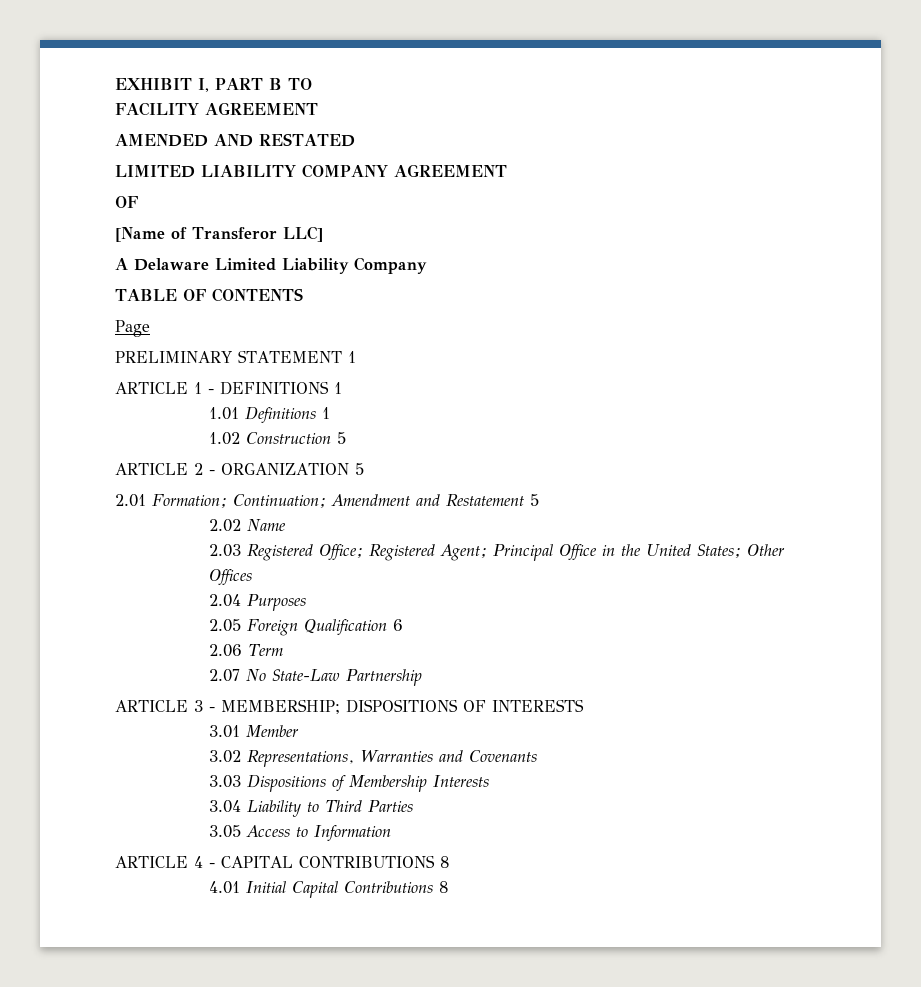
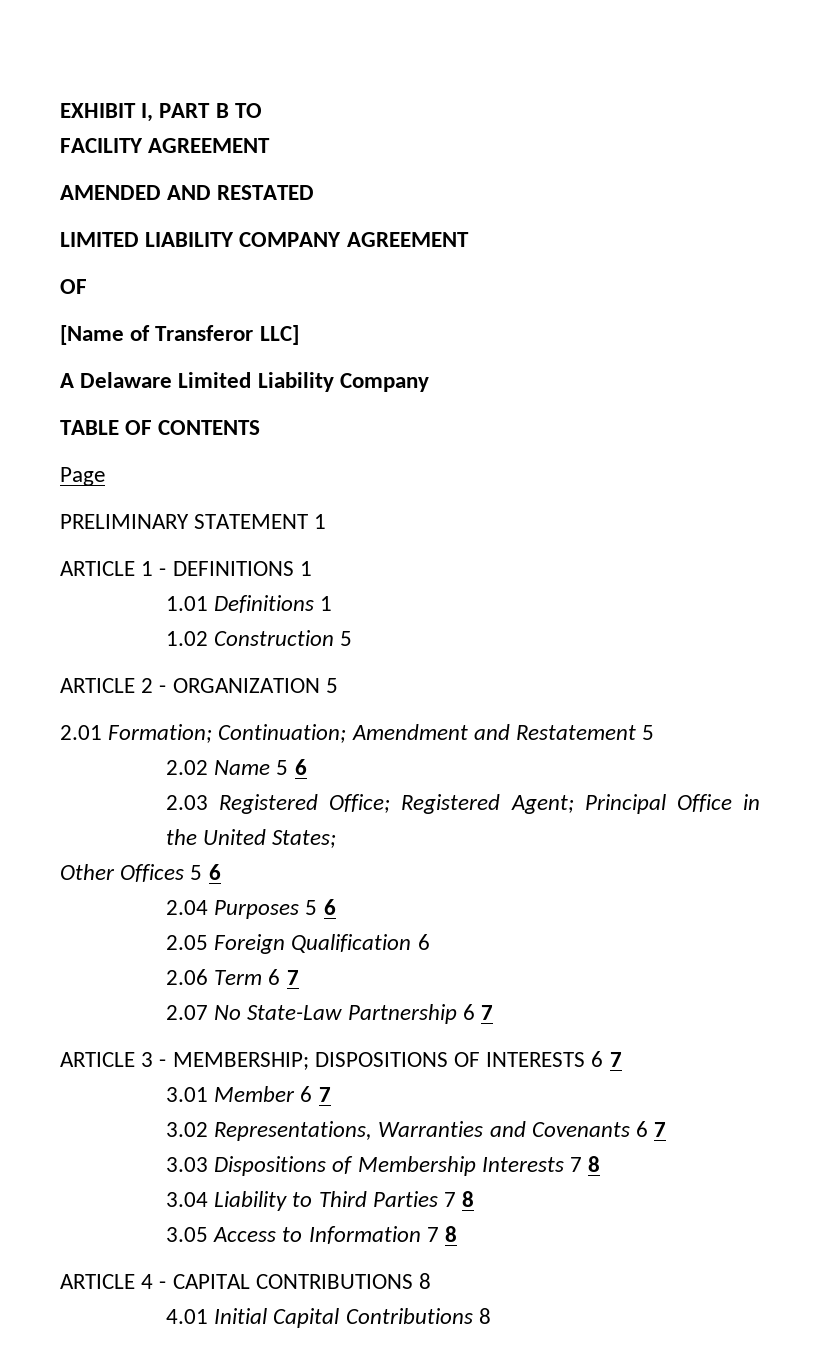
- 2.02 Name
+ 2.02 Name 5 6
- 2.03 Registered Office; Registered Agent; Principal Office in the United States; Other Offices
+ 2.03 Registered Office; Registered Agent; Principal Office in the United States;
+ Other Offices 5 6
- 2.04 Purposes
+ 2.04 Purposes 5 6
- 2.06 Term
+ 2.06 Term 6 7
- 2.07 No State-Law Partnership
+ 2.07 No State-Law Partnership 6 7
- ARTICLE 3 - MEMBERSHIP; DISPOSITIONS OF INTERESTS
+ ARTICLE 3 - MEMBERSHIP; DISPOSITIONS OF INTERESTS 6 7
- 3.01 Member
+ 3.01 Member 6 7
- 3.02 Representations, Warranties and Covenants
+ 3.02 Representations, Warranties and Covenants 6 7
- 3.03 Dispositions of Membership Interests
+ 3.03 Dispositions of Membership Interests 7 8
- 3.04 Liability to Third Parties
+ 3.04 Liability to Third Parties 7 8
- 3.05 Access to Information
+ 3.05 Access to Information 7 8

